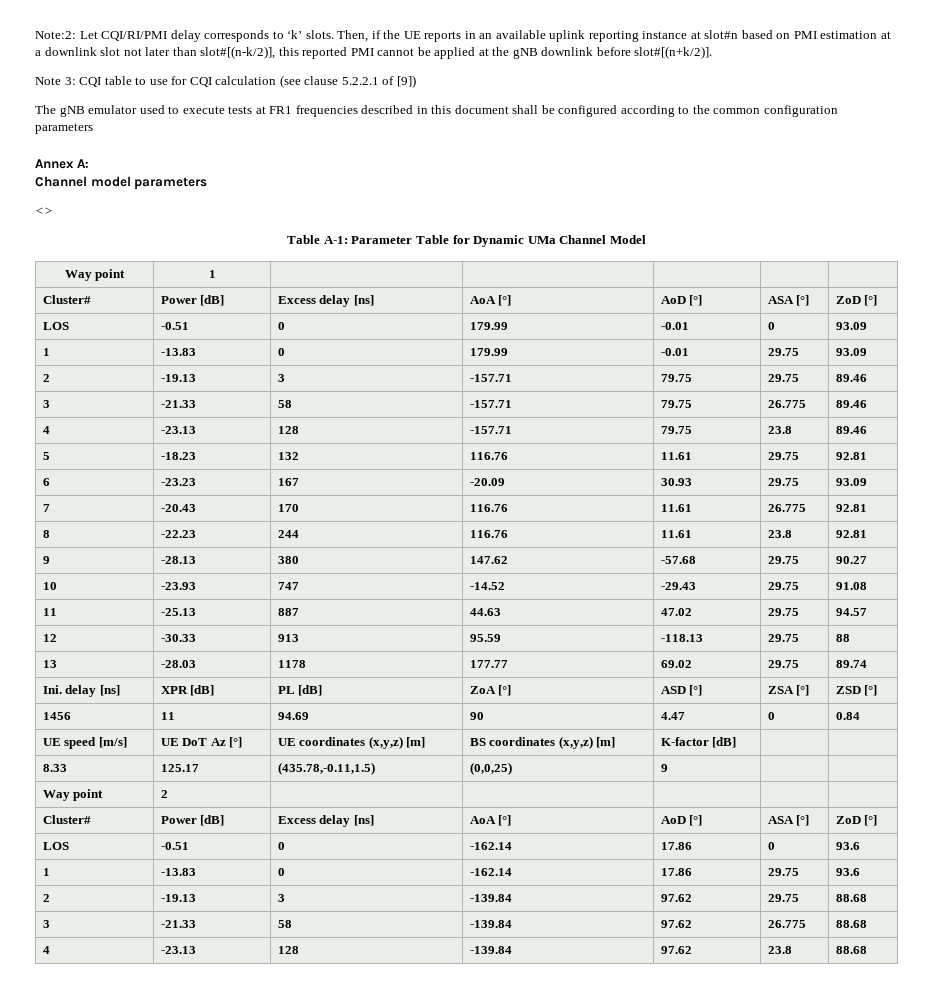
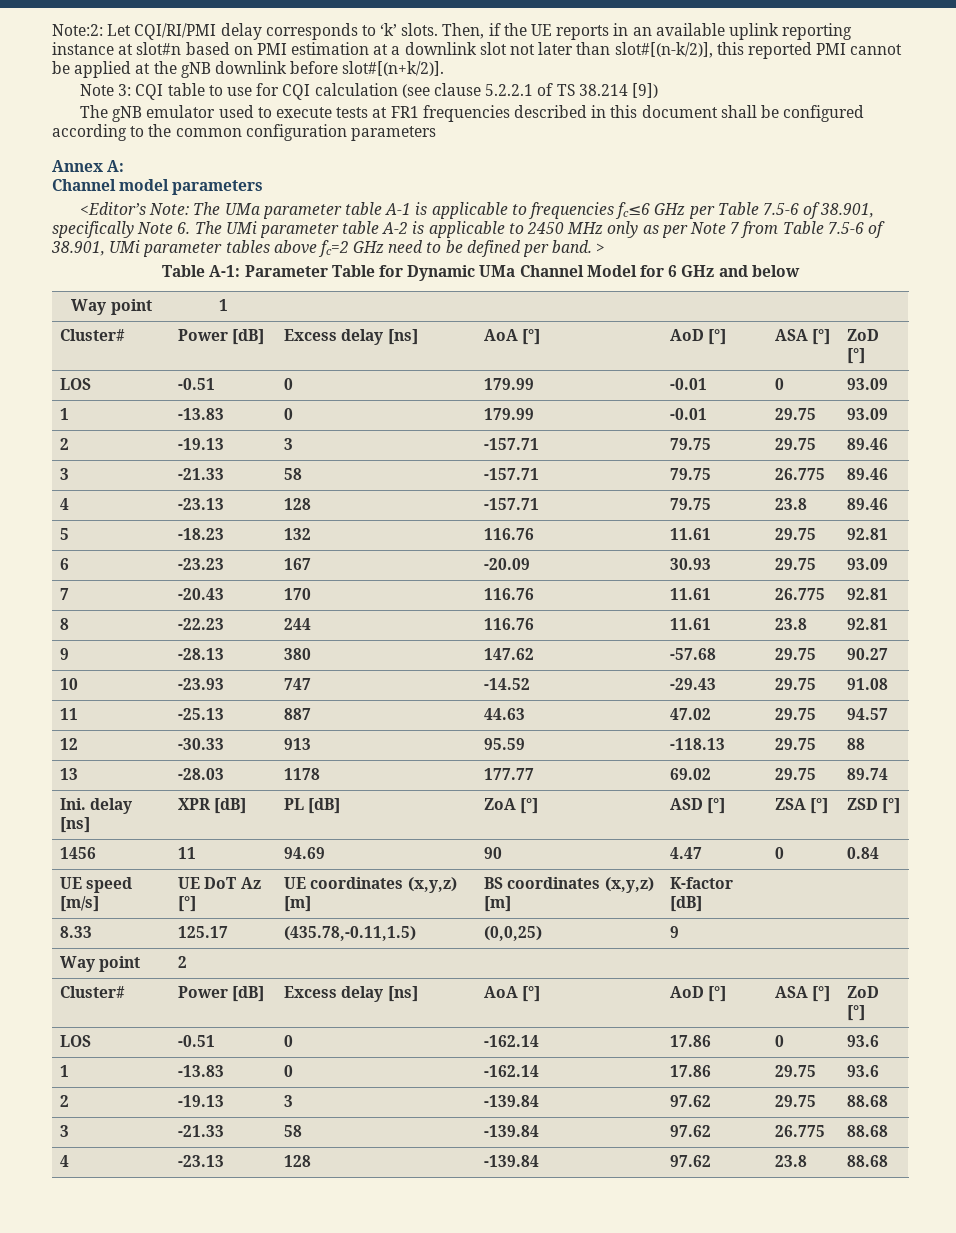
- Note 3: CQI table to use for CQI calculation (see clause 5.2.2.1 of [9])
+ Note 3: CQI table to use for CQI calculation (see clause 5.2.2.1 of TS 38.214 [9])
- <>
+ <Editor’s Note: The UMa parameter table A-1 is applicable to frequencies fc≤6 GHz per Table 7.5-6 of 38.901, specifically Note 6. The UMi parameter table A-2 is applicable to 2450 MHz only as per Note 7 from Table 7.5-6 of 38.901, UMi parameter tables above fc=2 GHz need to be defined per band. >
- Table A-1: Parameter Table for Dynamic UMa Channel Model
+ Table A-1: Parameter Table for Dynamic UMa Channel Model for 6 GHz and below

